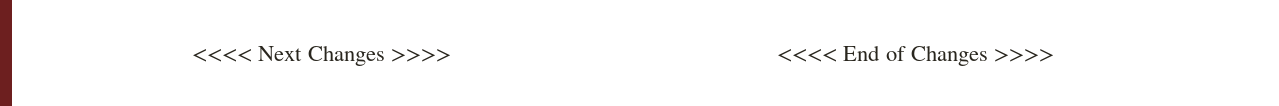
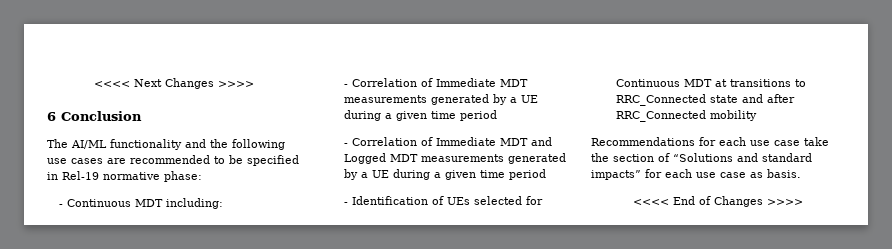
+ 6 Conclusion
+ The AI/ML functionality and the following use cases are recommended to be specified in Rel-19 normative phase:
+ - Continuous MDT including:
+ - Correlation of Immediate MDT measurements generated by a UE during a given time period
+ - Correlation of Immediate MDT and Logged MDT measurements generated by a UE during a given time period
+ - Identification of UEs selected for Continuous MDT at transitions to RRC_Connected state and after RRC_Connected mobility
+ Recommendations for each use case take the section of “Solutions and standard impacts” for each use case as basis.

